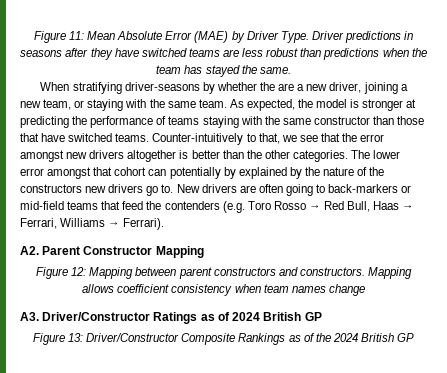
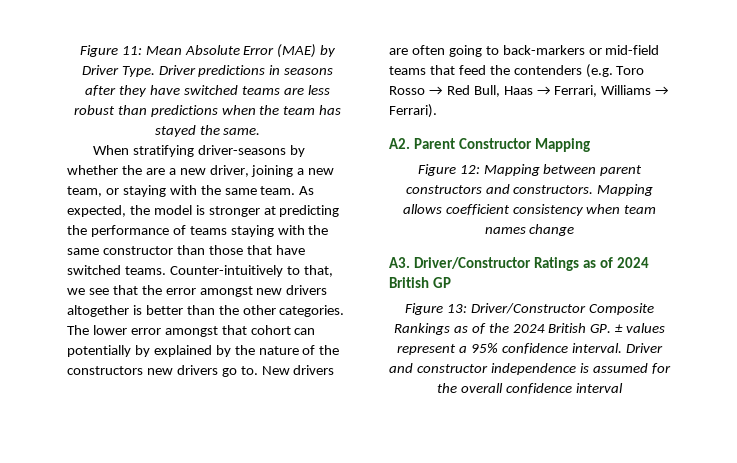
- Figure 13: Driver/Constructor Composite Rankings as of the 2024 British GP
+ Figure 13: Driver/Constructor Composite Rankings as of the 2024 British GP. ± values represent a 95% confidence interval. Driver and constructor independence is assumed for the overall confidence interval

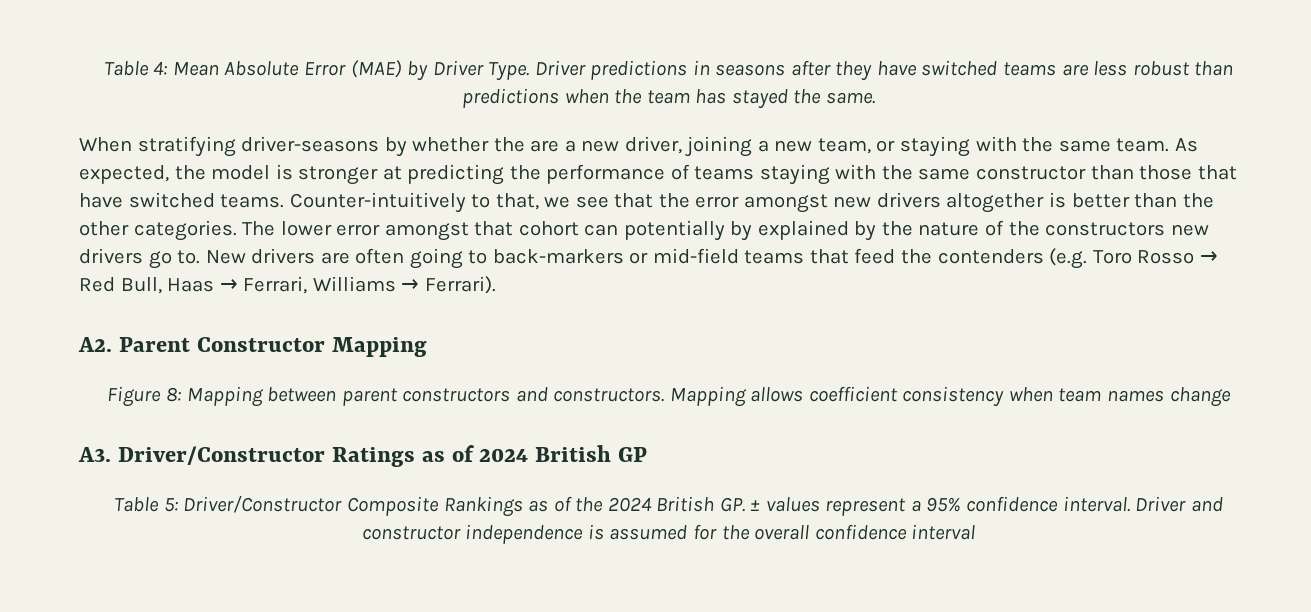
- Figure 11: Mean Absolute Error (MAE) by Driver Type.
+ Table 4: Mean Absolute Error (MAE) by Driver Type.
- Figure 12: Mapping between parent constructors and constructors.
+ Figure 8: Mapping between parent constructors and constructors.
- Figure 13: Driver/Constructor Composite Rankings as of the 2024 British GP. ± values represent a 95% confidence interval.
+ Table 5: Driver/Constructor Composite Rankings as of the 2024 British GP. ± values represent a 95% confidence interval.

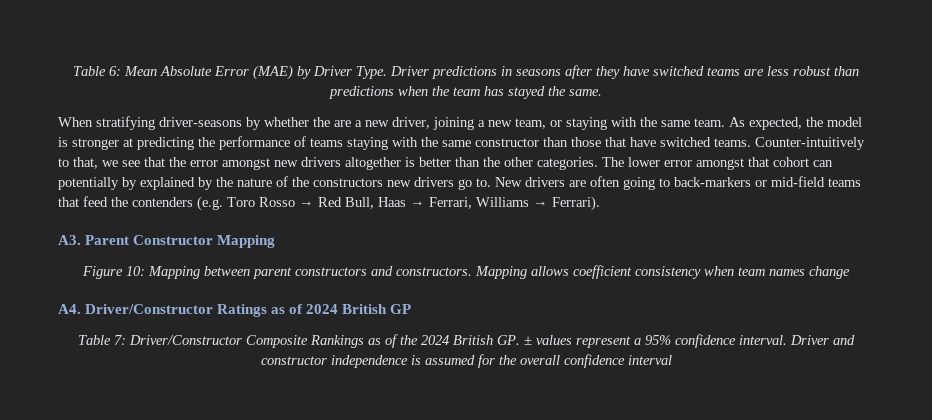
- Table 4: Mean Absolute Error (MAE) by Driver Type.
+ Table 6: Mean Absolute Error (MAE) by Driver Type.
- A2. Parent Constructor Mapping
+ A3. Parent Constructor Mapping
- Figure 8: Mapping between parent constructors and constructors.
+ Figure 10: Mapping between parent constructors and constructors.
- A3. Driver/Constructor Ratings as of 2024 British GP
+ A4. Driver/Constructor Ratings as of 2024 British GP
- Table 5: Driver/Constructor Composite Rankings as of the 2024 British GP. ± values represent a 95% confidence interval.
+ Table 7: Driver/Constructor Composite Rankings as of the 2024 British GP. ± values represent a 95% confidence interval.

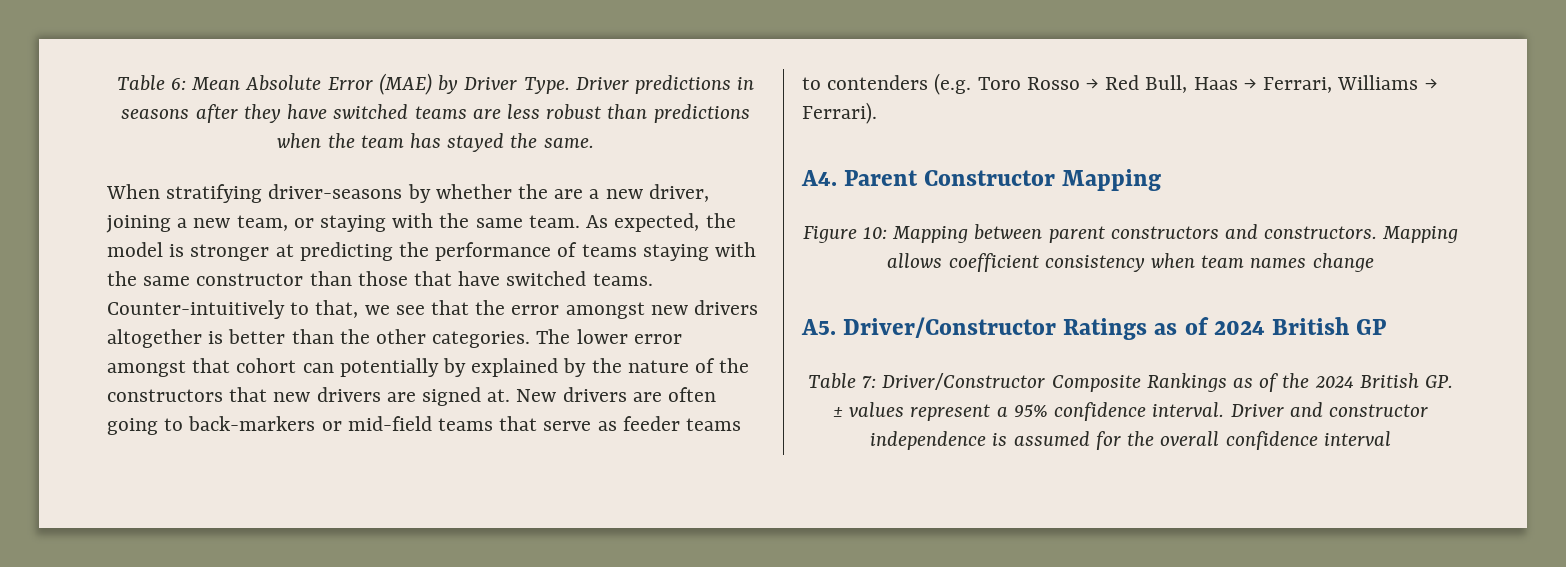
- The lower error amongst that cohort can potentially by explained by the nature of the constructors new drivers go to.
+ The lower error amongst that cohort can potentially by explained by the nature of the constructors that new drivers are signed at.
- New drivers are often going to back-markers or mid-field teams that feed the contenders (e.g. Toro Rosso → Red Bull, Haas → Ferrari, Williams → Ferrari).
+ New drivers are often going to back-markers or mid-field teams that serve as feeder teams to contenders (e.g. Toro Rosso → Red Bull, Haas → Ferrari, Williams → Ferrari).
- A3. Parent Constructor Mapping
+ A4. Parent Constructor Mapping
- A4. Driver/Constructor Ratings as of 2024 British GP
+ A5. Driver/Constructor Ratings as of 2024 British GP

